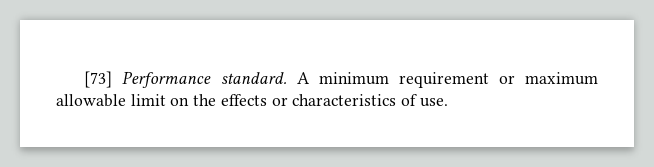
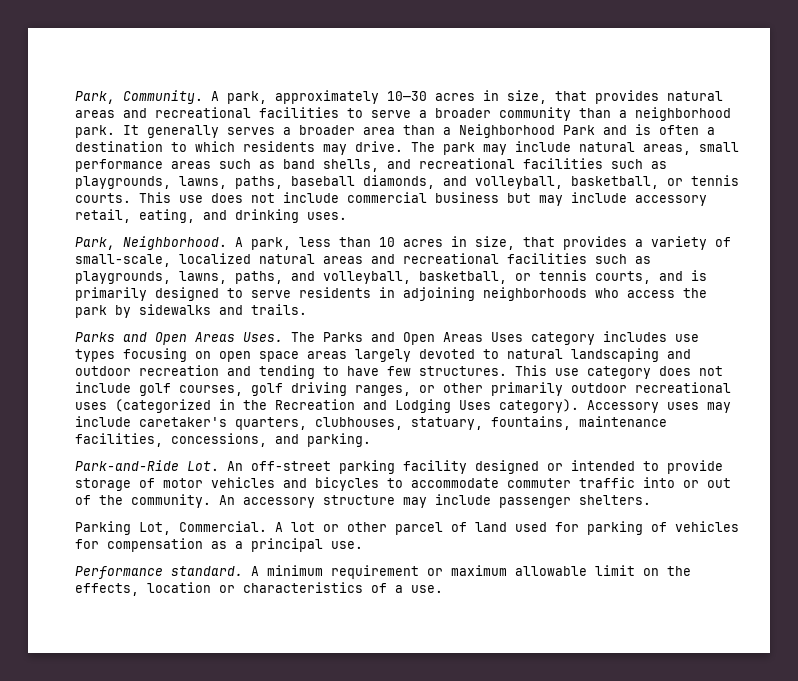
- [73] Performance standard.
+ Park, Community. A park, approximately 10—30 acres in size, that provides natural areas and recreational facilities to serve a broader community than a neighborhood park. It generally serves a broader area than a Neighborhood Park and is often a destination to which residents may drive. The park may include natural areas, small performance areas such as band shells, and recreational facilities such as playgrounds, lawns, paths, baseball diamonds, and volleyball, basketball, or tennis courts. This use does not include commercial business but may include accessory retail, eating, and drinking uses.
+ Park, Neighborhood. A park, less than 10 acres in size, that provides a variety of small-scale, localized natural areas and recreational facilities such as playgrounds, lawns, paths, and volleyball, basketball, or tennis courts, and is primarily designed to serve residents in adjoining neighborhoods who access the park by sidewalks and trails.
+ Parks and Open Areas Uses. The Parks and Open Areas Uses category includes use types focusing on open space areas largely devoted to natural landscaping and outdoor recreation and tending to have few structures. This use category does not include golf courses, golf driving ranges, or other primarily outdoor recreational uses (categorized in the Recreation and Lodging Uses category). Accessory uses may include caretaker's quarters, clubhouses, statuary, fountains, maintenance facilities, concessions, and parking.
+ Park-and-Ride Lot. An off-street parking facility designed or intended to provide storage of motor vehicles and bicycles to accommodate commuter traffic into or out of the community. An accessory structure may include passenger shelters.
+ Parking Lot, Commercial. A lot or other parcel of land used for parking of vehicles for compensation as a principal use.
+ Performance standard.
- A minimum requirement or maximum allowable limit on the effects or characteristics of use.
+ A minimum requirement or maximum allowable limit on the effects, location or characteristics of a use.

